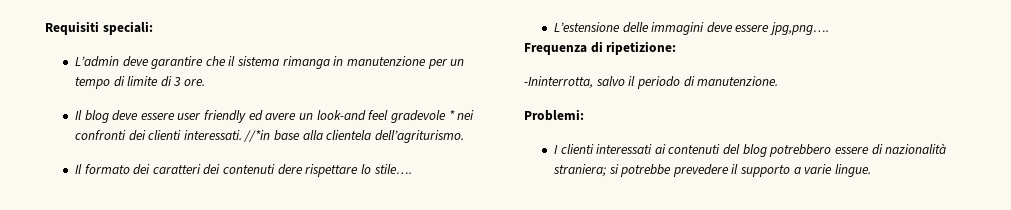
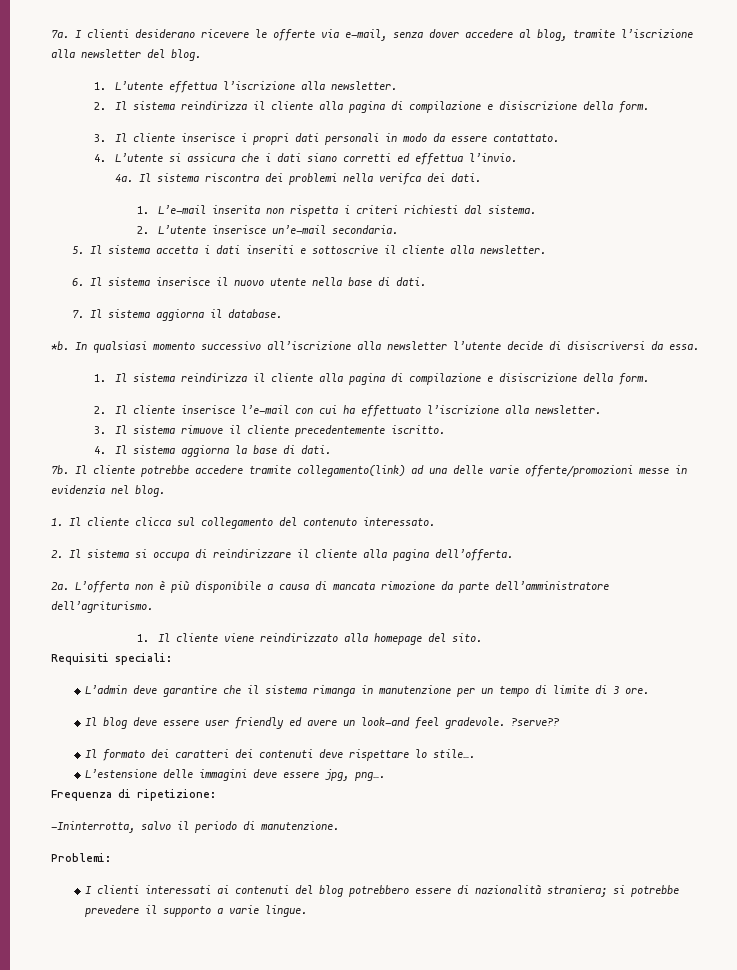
+ 7a. I clienti desiderano ricevere le offerte via e-mail, senza dover accedere al blog, tramite l’iscrizione alla newsletter del blog.
+ 1. L’utente effettua l’iscrizione alla newsletter.
+ 2. Il sistema reindirizza il cliente alla pagina di compilazione e disiscrizione della form.
+ 3. Il cliente inserisce i propri dati personali in modo da essere contattato.
+ 4. L’utente si assicura che i dati siano corretti ed effettua l’invio.
+ 4a. Il sistema riscontra dei problemi nella verifca dei dati.
+ 1. L’e-mail inserita non rispetta i criteri richiesti dal sistema.
+ 2. L’utente inserisce un’e-mail secondaria.
+ 5. Il sistema accetta i dati inseriti e sottoscrive il cliente alla newsletter.
+ 6. Il sistema inserisce il nuovo utente nella base di dati.
+ 7. Il sistema aggiorna il database.
+ *b. In qualsiasi momento successivo all’iscrizione alla newsletter l’utente decide di disiscriversi da essa.
+ 1. Il sistema reindirizza il cliente alla pagina di compilazione e disiscrizione della form.
+ 2. Il cliente inserisce l’e-mail con cui ha effettuato l’iscrizione alla newsletter.
+ 3. Il sistema rimuove il cliente precedentemente iscritto.
+ 4. Il sistema aggiorna la base di dati.
+ 7b. Il cliente potrebbe accedere tramite collegamento(link) ad una delle varie offerte/promozioni messe in evidenzia nel blog.
+ 1. Il cliente clicca sul collegamento del contenuto interessato.
+ 2. Il sistema si occupa di reindirizzare il cliente alla pagina dell’offerta.
+ 2a. L’offerta non è più disponibile a causa di mancata rimozione da parte dell’amministratore dell’agriturismo.
+ 1. Il cliente viene reindirizzato alla homepage del sito.
- Il blog deve essere user friendly ed avere un look-and feel gradevole * nei confronti dei clienti interessati. //*in base alla clientela dell’agriturismo.
+ Il blog deve essere user friendly ed avere un look-and feel gradevole. ?serve??
- Il formato dei caratteri dei contenuti dere rispettare lo stile….
+ Il formato dei caratteri dei contenuti deve rispettare lo stile….
- L’estensione delle immagini deve essere jpg,png….
+ L’estensione delle immagini deve essere jpg, png….

